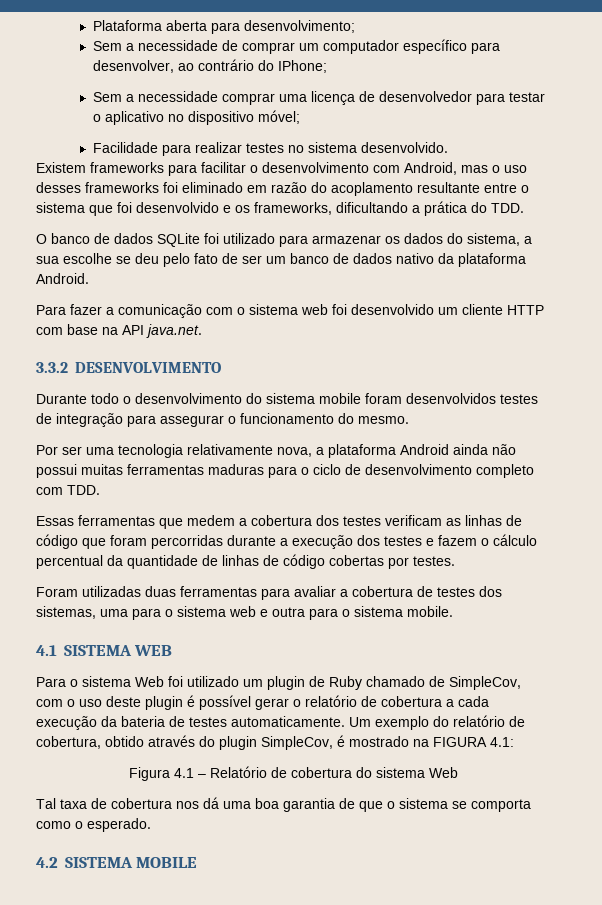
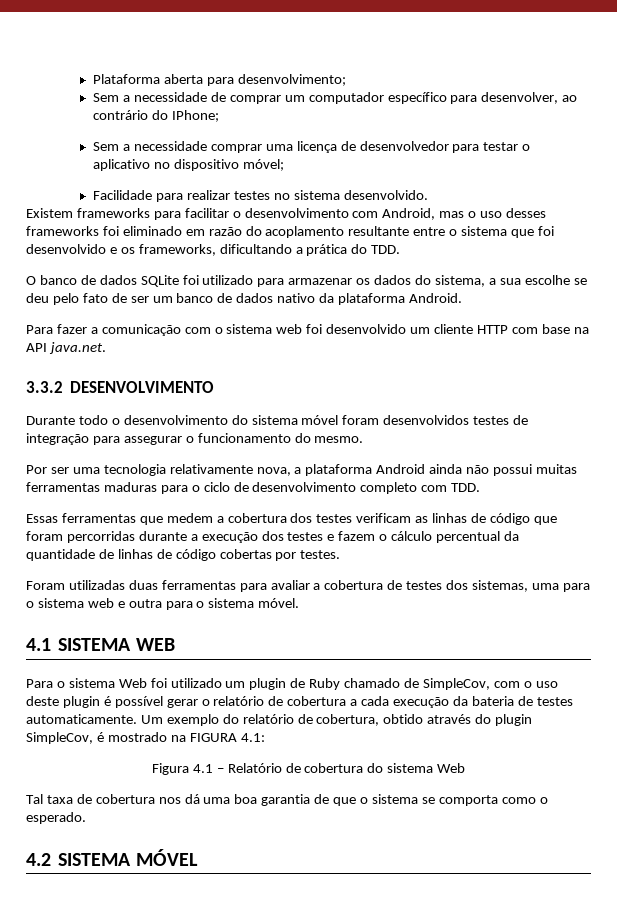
- Durante todo o desenvolvimento do sistema mobile foram desenvolvidos testes de integração para assegurar o funcionamento do mesmo.
+ Durante todo o desenvolvimento do sistema móvel foram desenvolvidos testes de integração para assegurar o funcionamento do mesmo.
- Foram utilizadas duas ferramentas para avaliar a cobertura de testes dos sistemas, uma para o sistema web e outra para o sistema mobile.
+ Foram utilizadas duas ferramentas para avaliar a cobertura de testes dos sistemas, uma para o sistema web e outra para o sistema móvel.
- 4.2 SISTEMA MOBILE
+ 4.2 SISTEMA MÓVEL

